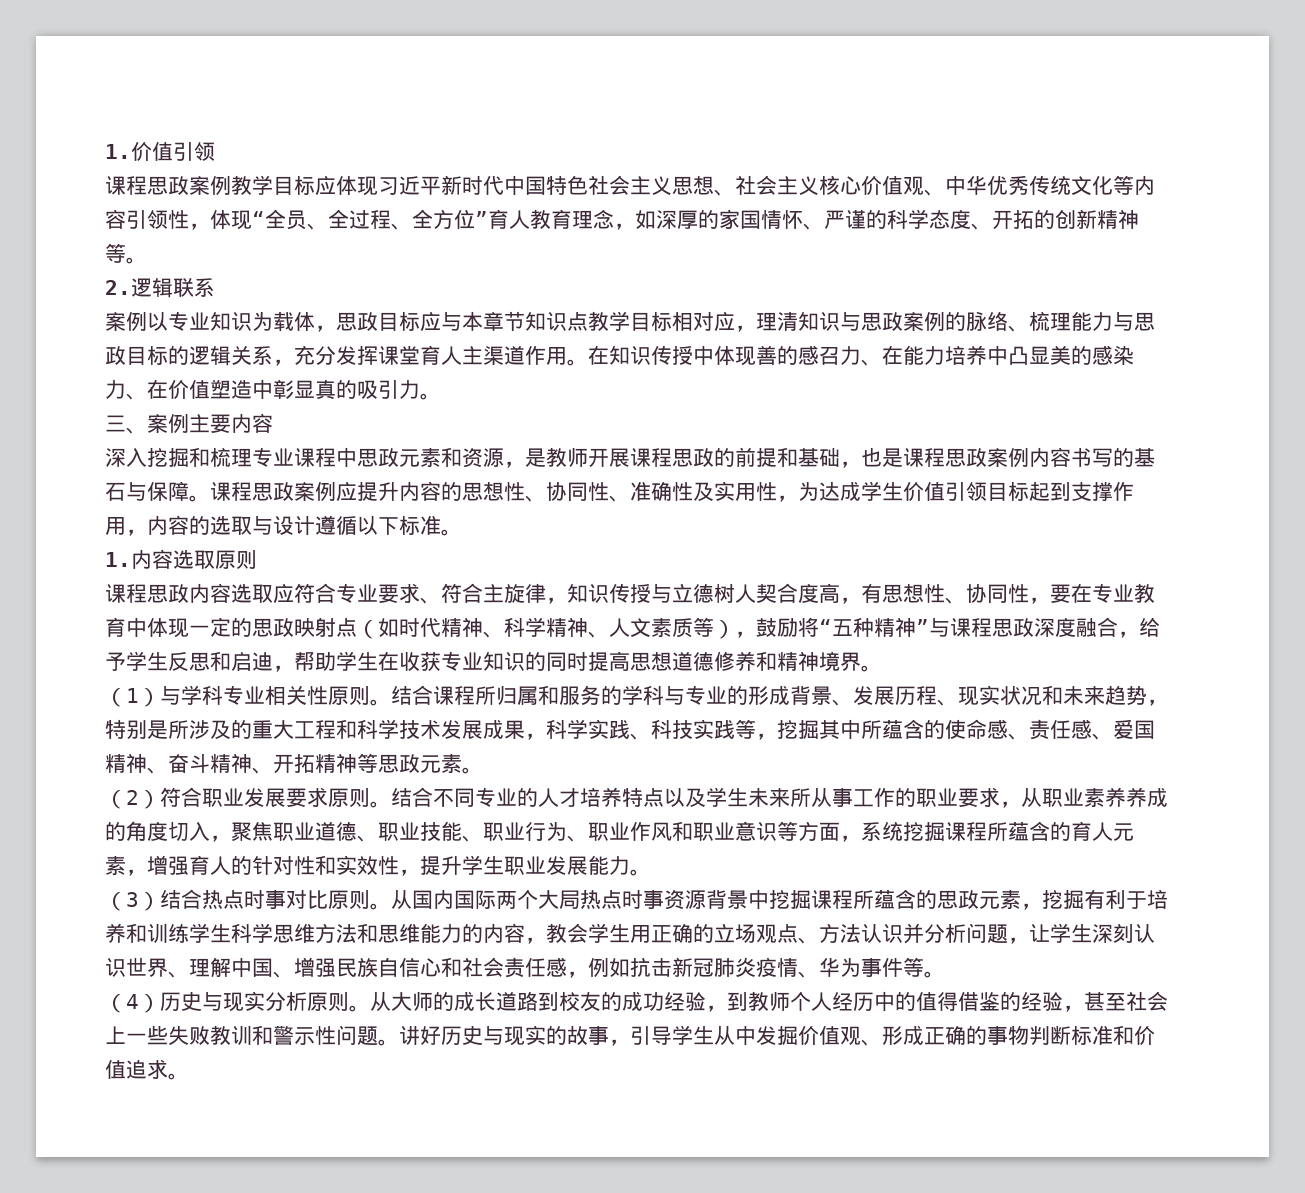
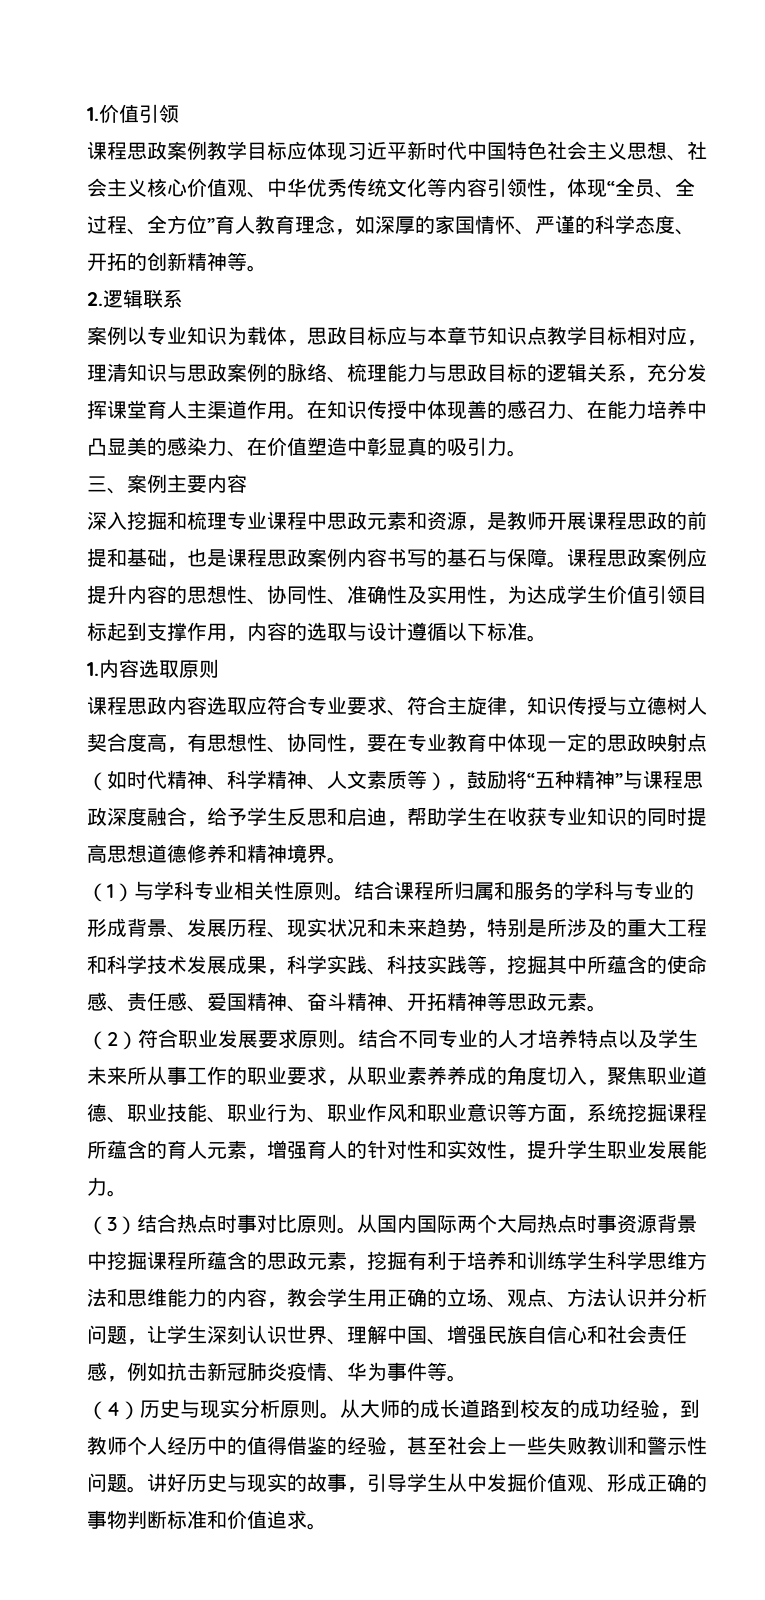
- 从国内国际两个大局热点时事资源背景中挖掘课程所蕴含的思政元素，挖掘有利于培养和训练学生科学思维方法和思维能力的内容，教会学生用正确的立场观点、方法认识并分析问题，让学生深刻认识世界、理解中国、增强民族自信心和社会责任感，例如抗击新冠肺炎疫情、华为事件等。
+ 从国内国际两个大局热点时事资源背景中挖掘课程所蕴含的思政元素，挖掘有利于培养和训练学生科学思维方法和思维能力的内容，教会学生用正确的立场、观点、方法认识并分析问题，让学生深刻认识世界、理解中国、增强民族自信心和社会责任感，例如抗击新冠肺炎疫情、华为事件等。

